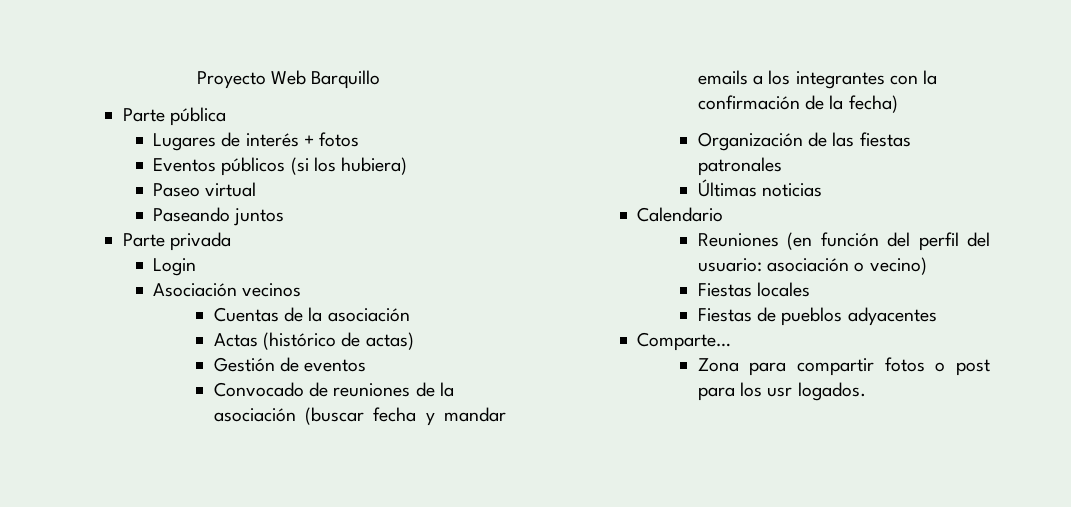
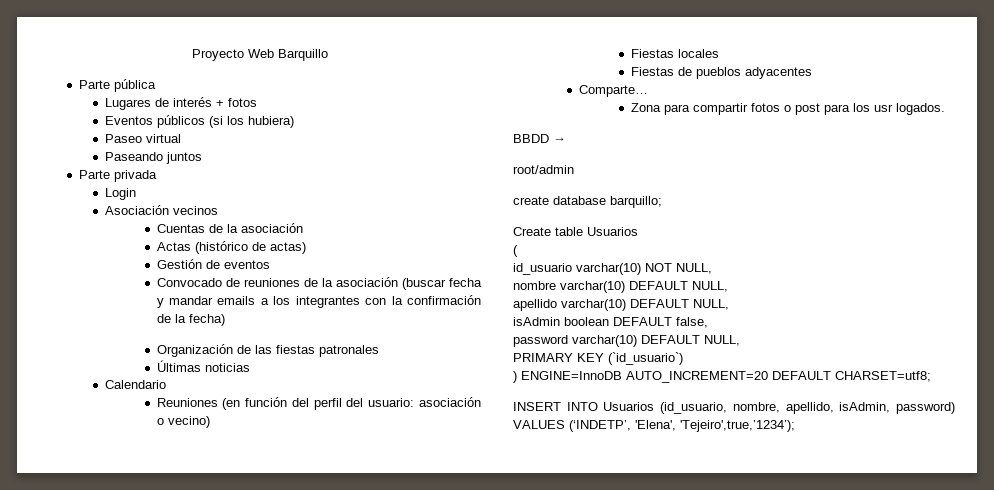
+ BBDD →
+ root/admin
+ create database barquillo;
+ Create table Usuarios
+ (
+ id_usuario varchar(10) NOT NULL,
+ nombre varchar(10) DEFAULT NULL,
+ apellido varchar(10) DEFAULT NULL,
+ isAdmin boolean DEFAULT false,
+ password varchar(10) DEFAULT NULL,
+ PRIMARY KEY (`id_usuario`)
+ ) ENGINE=InnoDB AUTO_INCREMENT=20 DEFAULT CHARSET=utf8;
+ INSERT INTO Usuarios (id_usuario, nombre, apellido, isAdmin, password) VALUES (‘INDETP’, 'Elena', 'Tejeiro',true,’1234’);

